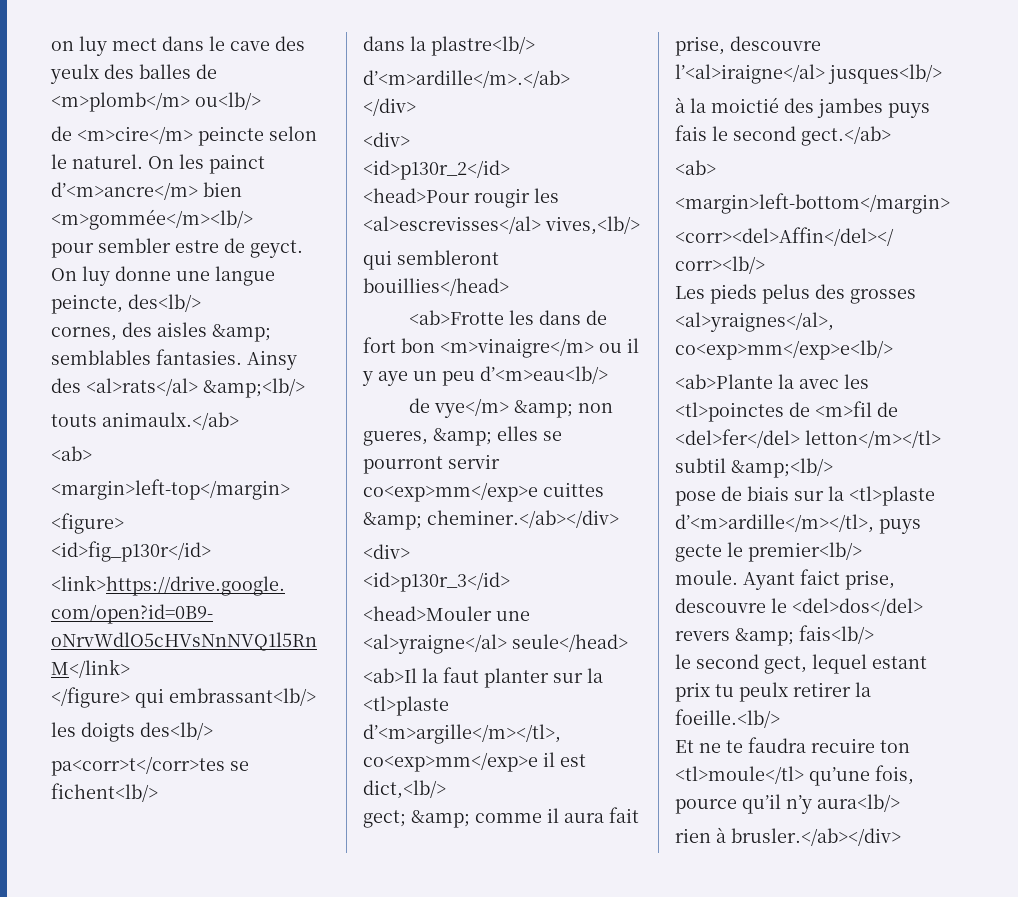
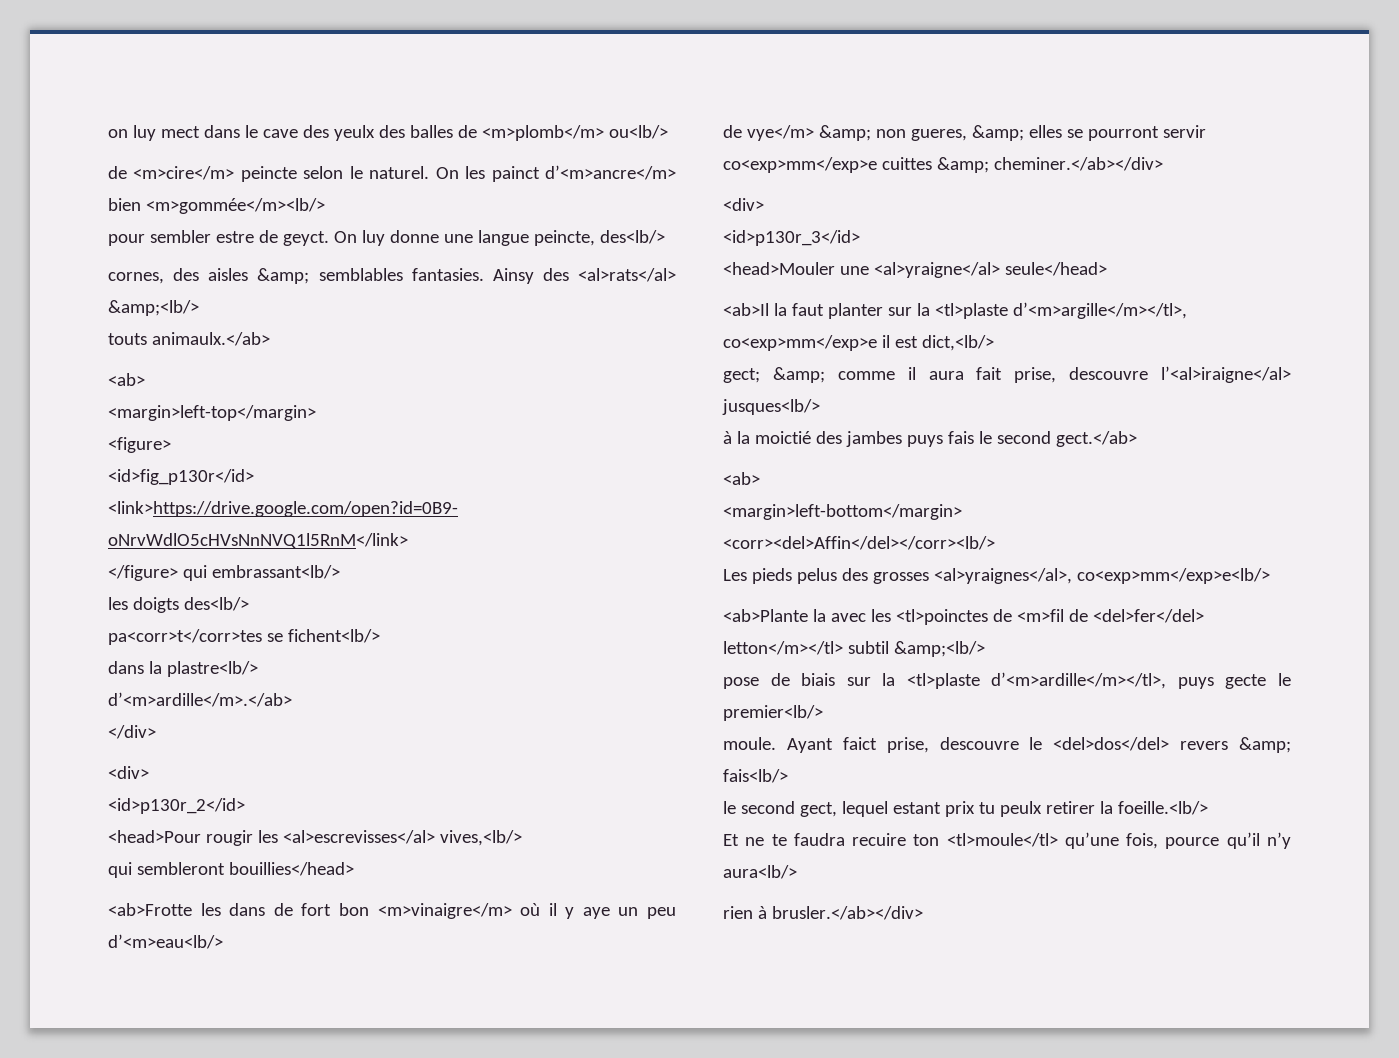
- <ab>Frotte les dans de fort bon <m>vinaigre</m> ou il y aye un peu d’<m>eau<lb/>
+ <ab>Frotte les dans de fort bon <m>vinaigre</m> où il y aye un peu d’<m>eau<lb/>

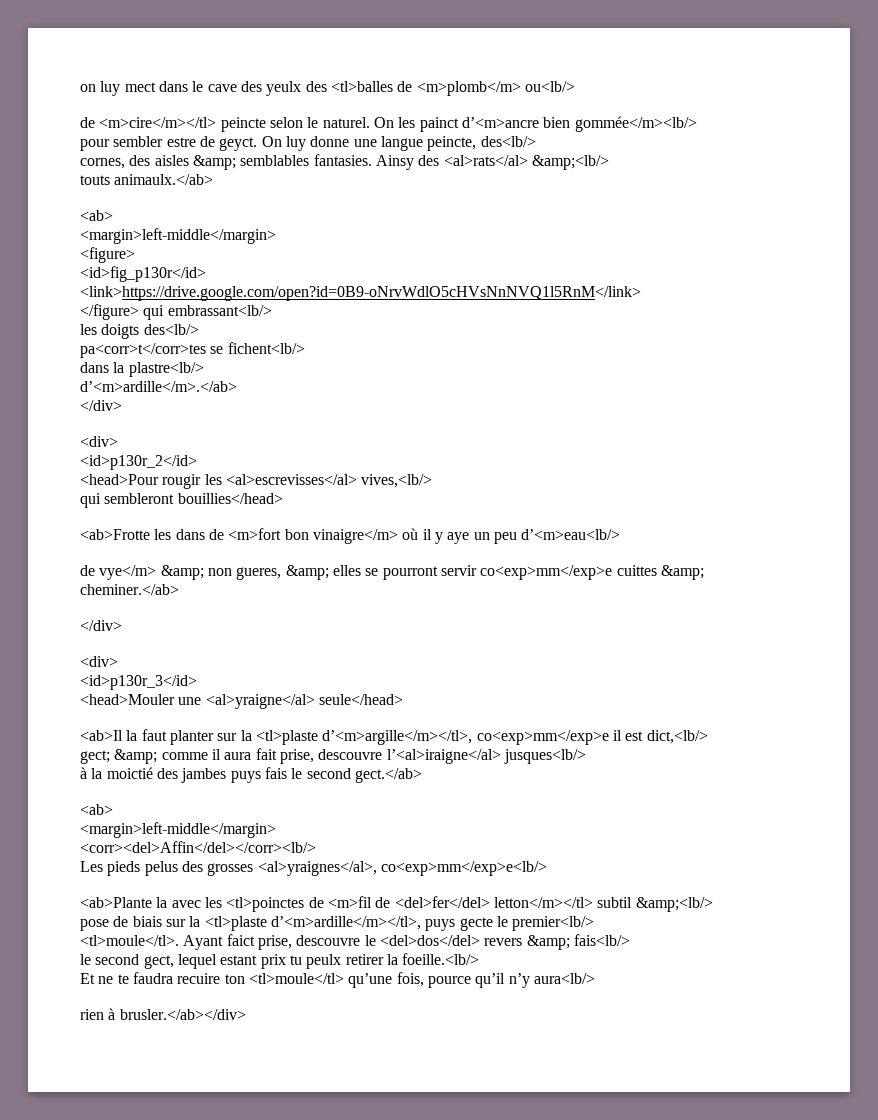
- on luy mect dans le cave des yeulx des balles de <m>plomb</m> ou<lb/>
+ on luy mect dans le cave des yeulx des <tl>balles de <m>plomb</m> ou<lb/>
- de <m>cire</m> peincte selon le naturel.
+ de <m>cire</m></tl> peincte selon le naturel.
- On les painct d’<m>ancre</m> bien <m>gommée</m><lb/>
+ On les painct d’<m>ancre bien gommée</m><lb/>
  touts animaulx.</ab>
  <ab>
- <margin>left-top</margin>
+ <margin>left-middle</margin>
- <ab>Frotte les dans de fort bon <m>vinaigre</m> où il y aye un peu d’<m>eau<lb/>
+ <ab>Frotte les dans de <m>fort bon vinaigre</m> où il y aye un peu d’<m>eau<lb/>
- de vye</m> &amp; non gueres, &amp; elles se pourront servir co<exp>mm</exp>e cuittes &amp; cheminer.</ab></div>
+ de vye</m> &amp; non gueres, &amp; elles se pourront servir co<exp>mm</exp>e cuittes &amp; cheminer.</ab>
+ </div>
  à la moictié des jambes puys fais le second gect.</ab>
  <ab>
- <margin>left-bottom</margin>
+ <margin>left-middle</margin>
- moule.
+ <tl>moule</tl>.

